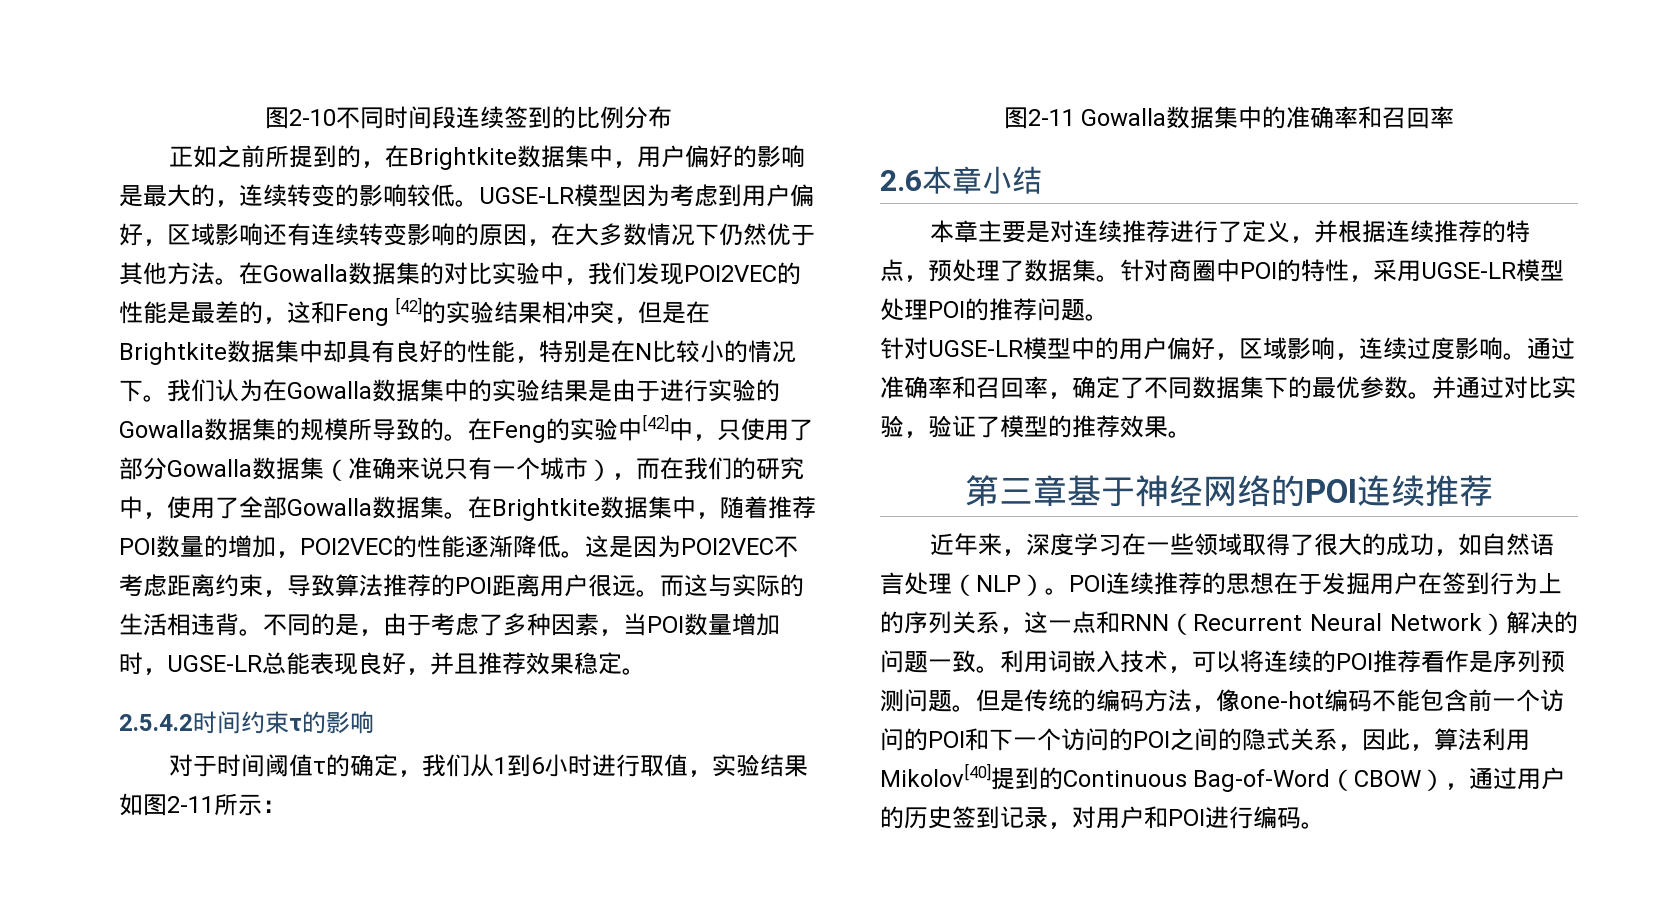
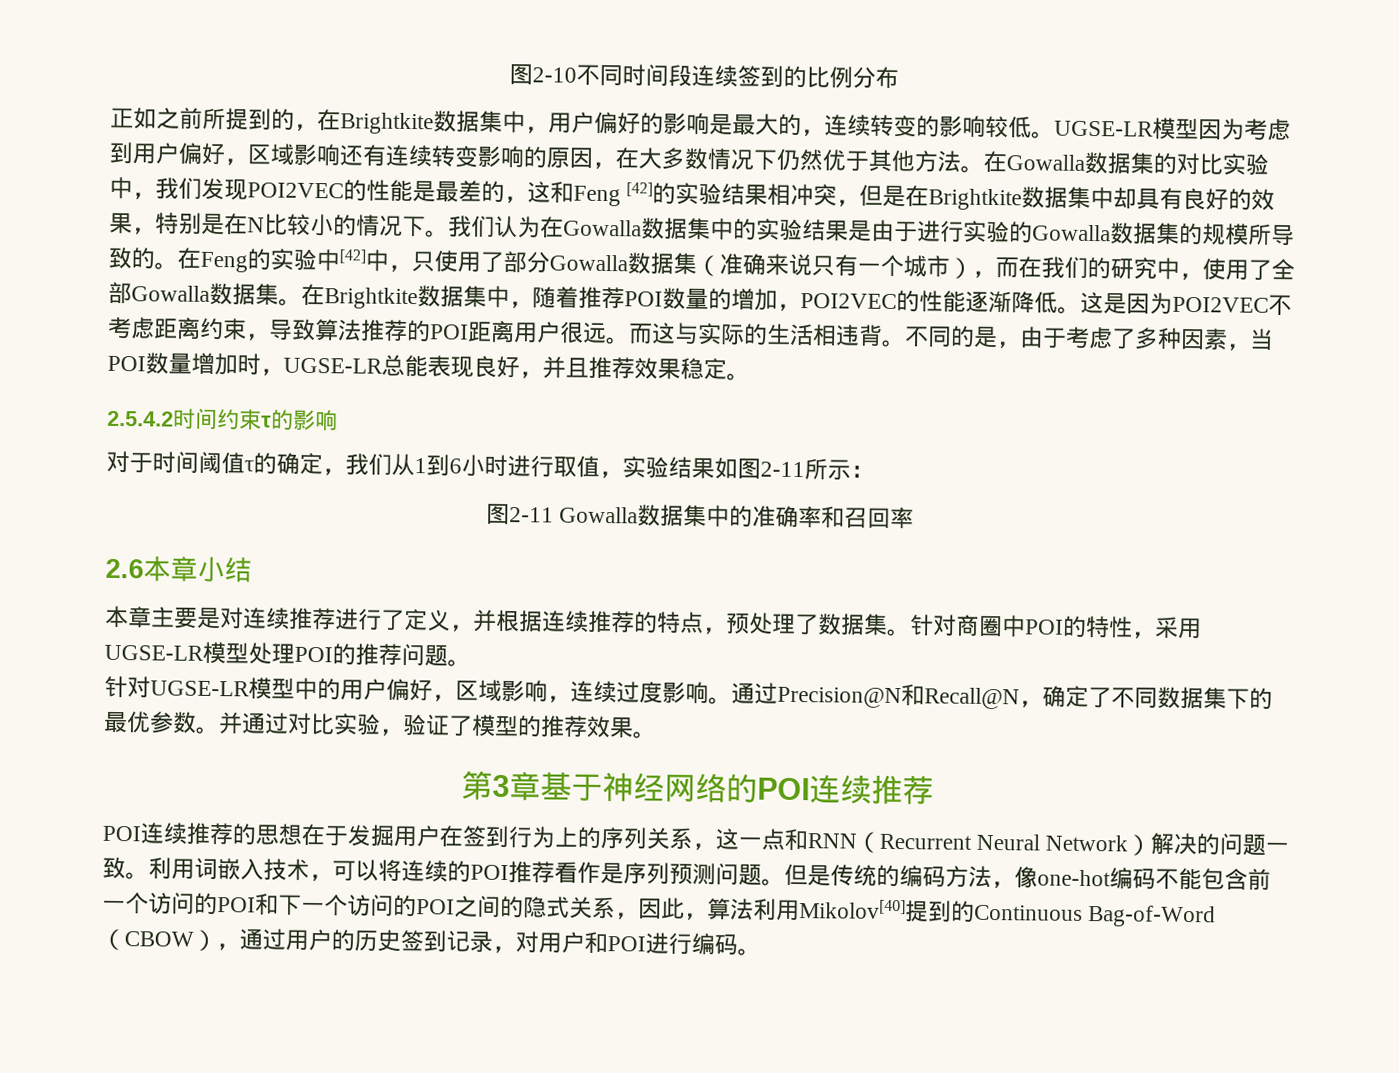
- 在Gowalla数据集的对比实验中，我们发现POI2VEC的性能是最差的，这和Feng [42]的实验结果相冲突，但是在Brightkite数据集中却具有良好的性能，特别是在N比较小的情况下。
+ 在Gowalla数据集的对比实验中，我们发现POI2VEC的性能是最差的，这和Feng [42]的实验结果相冲突，但是在Brightkite数据集中却具有良好的效果，特别是在N比较小的情况下。
- 通过准确率和召回率，确定了不同数据集下的最优参数。
+ 通过Precision@N和Recall@N，确定了不同数据集下的最优参数。
- 第三章基于神经网络的POI连续推荐
+ 第3章基于神经网络的POI连续推荐
- 近年来，深度学习在一些领域取得了很大的成功，如自然语言处理（NLP）。

